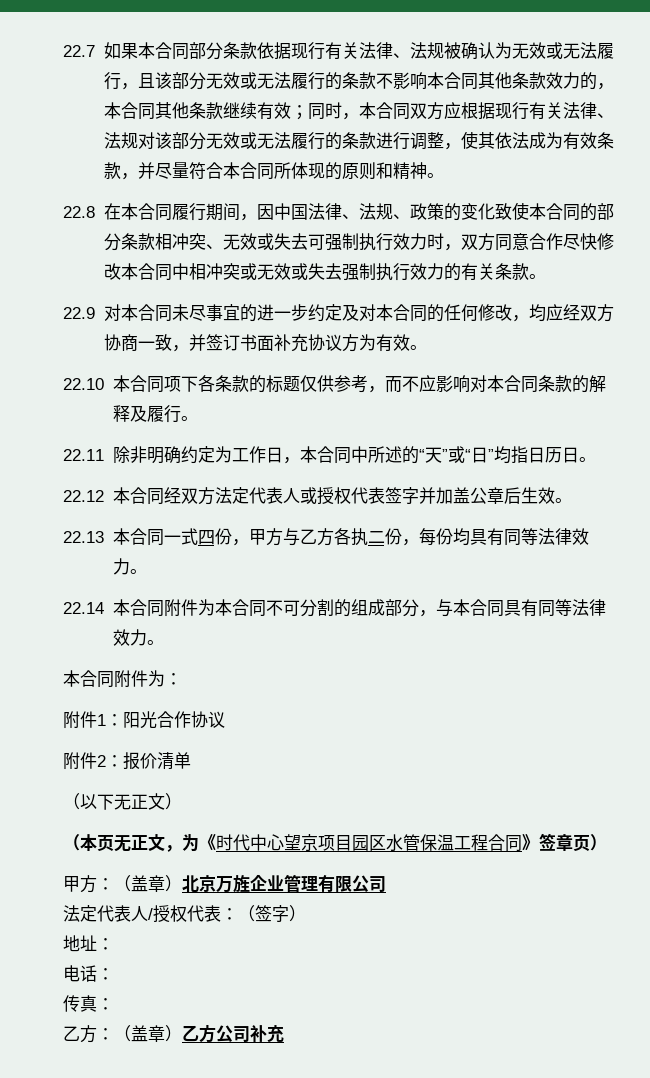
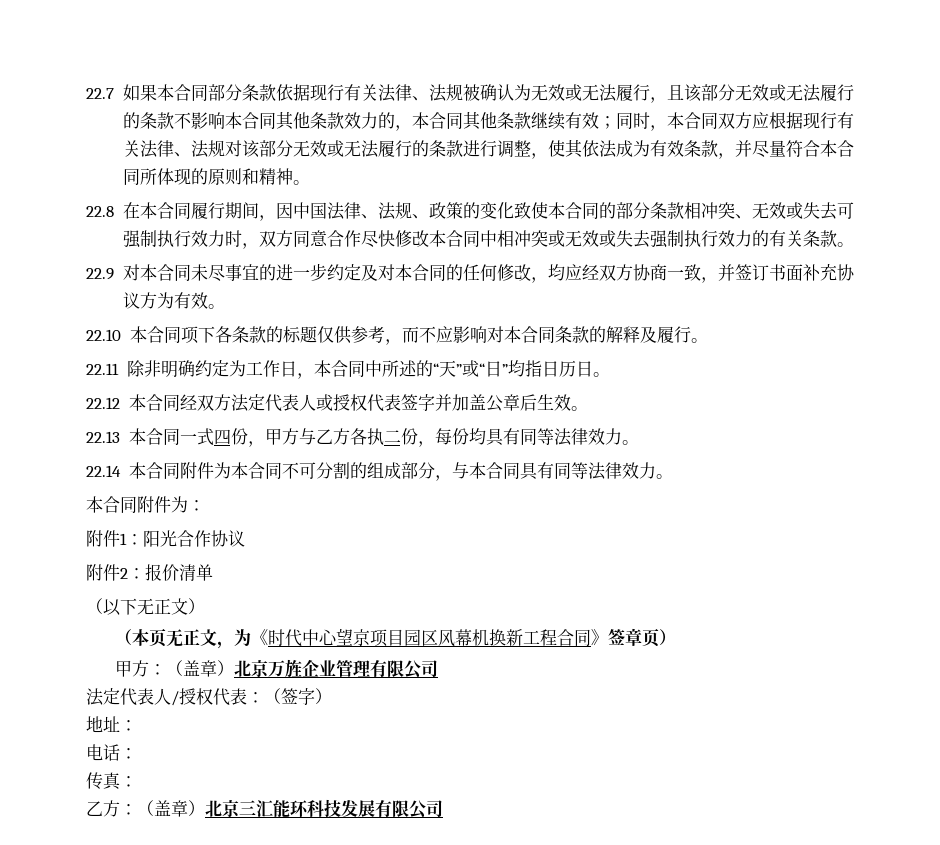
- （本页无正文，为《时代中心望京项目园区水管保温工程合同》签章页）
+ （本页无正文，为《时代中心望京项目园区风幕机换新工程合同》签章页）
- 乙方：（盖章）乙方公司补充
+ 乙方：（盖章）北京三汇能环科技发展有限公司

